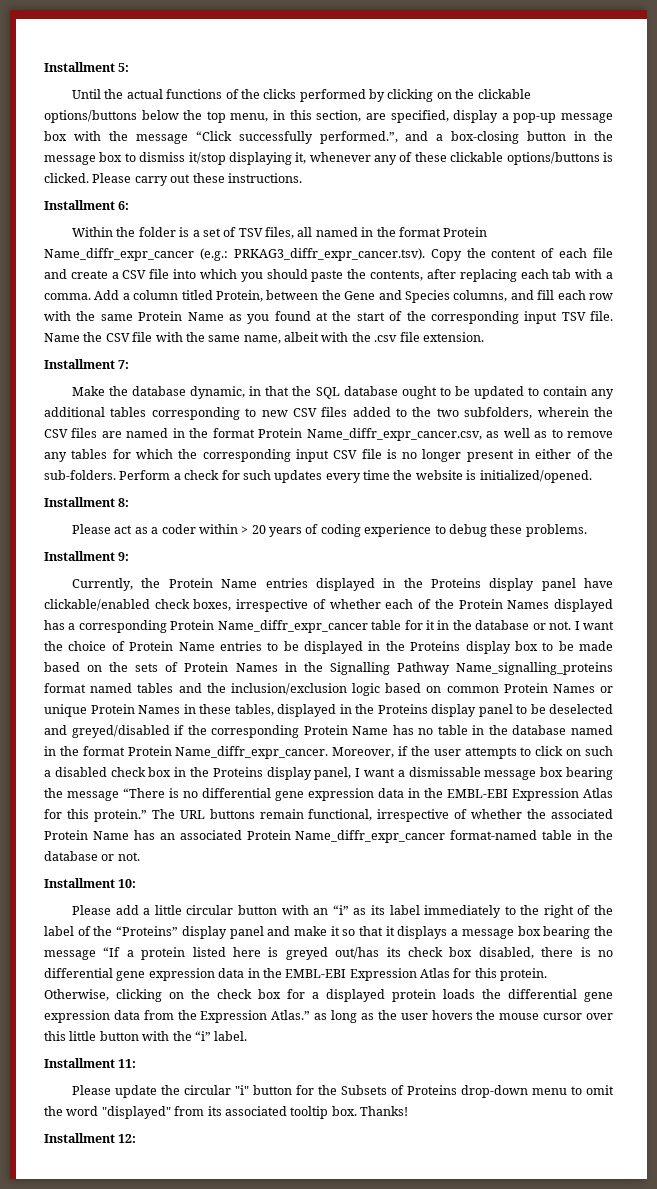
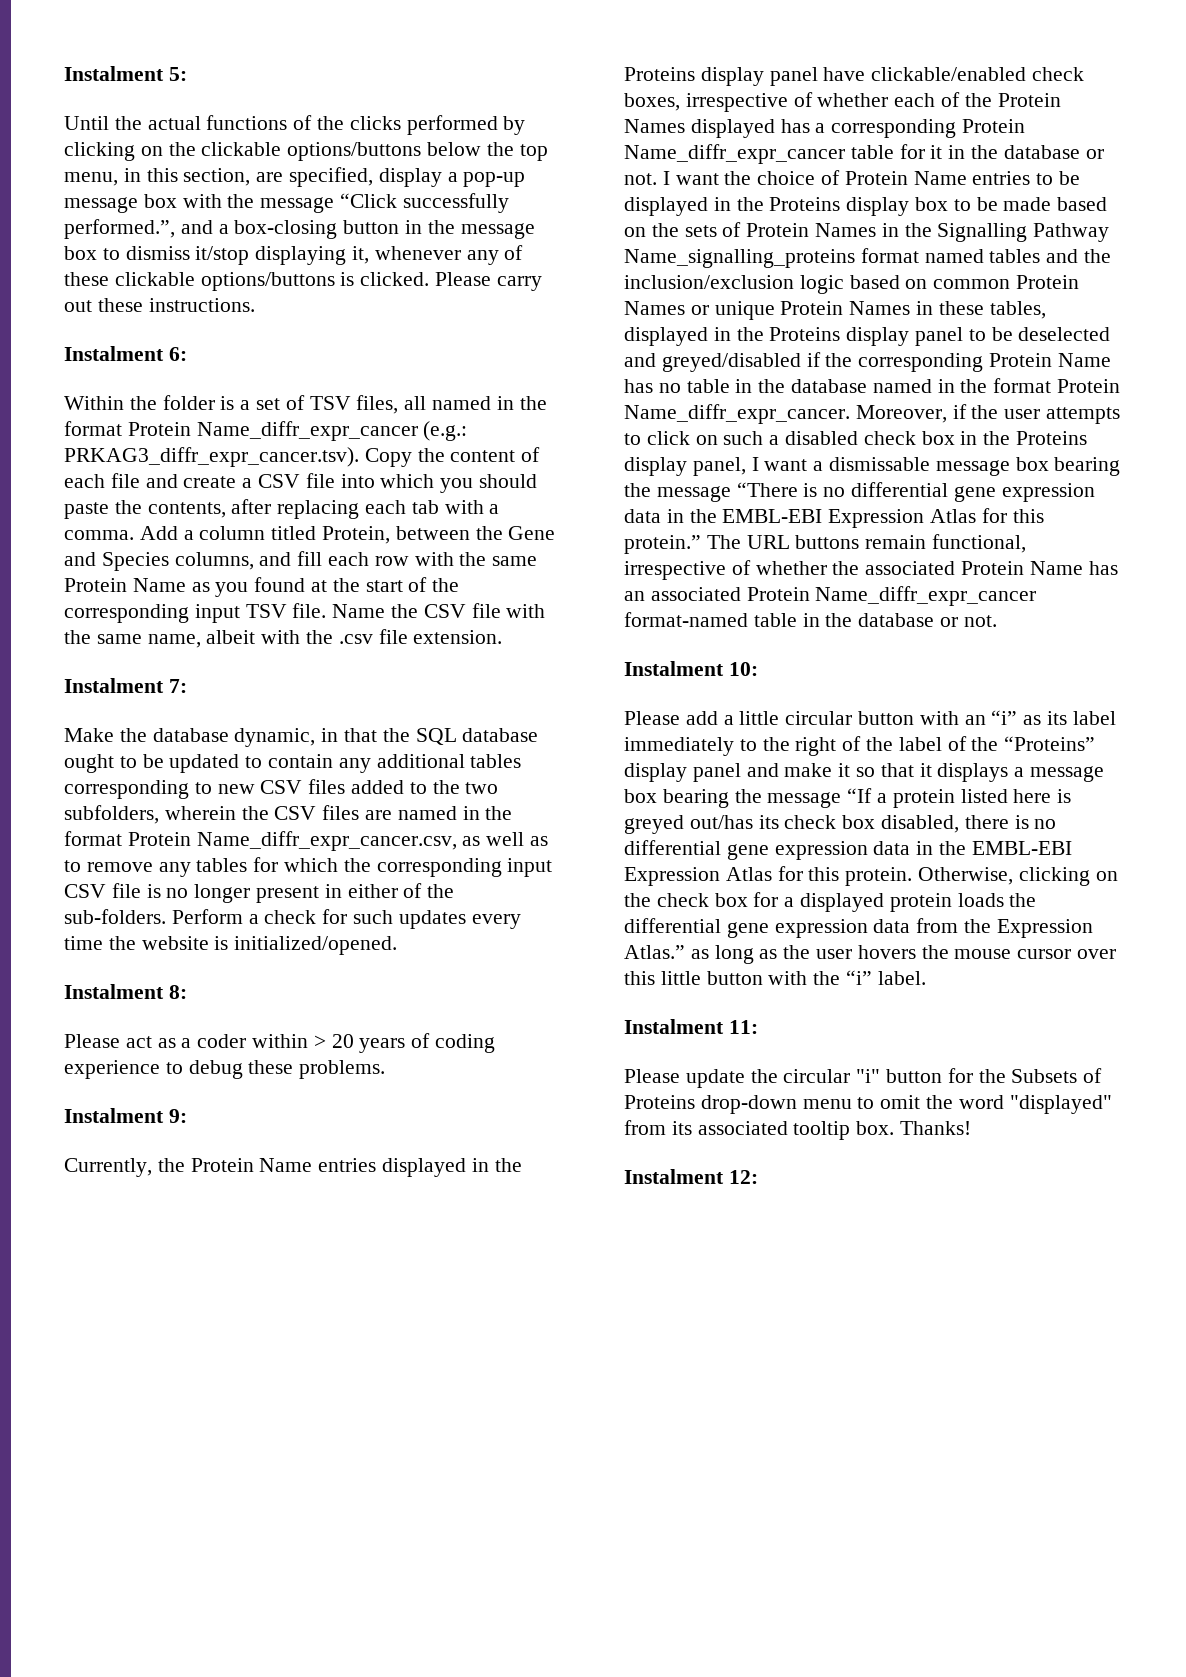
- Installment 5:
+ Instalment 5:
- Installment 6:
+ Instalment 6:
- Installment 7:
+ Instalment 7:
- Installment 8:
+ Instalment 8:
- Installment 9:
+ Instalment 9:
- Installment 10:
+ Instalment 10:
- Installment 11:
+ Instalment 11:
- Installment 12:
+ Instalment 12:

